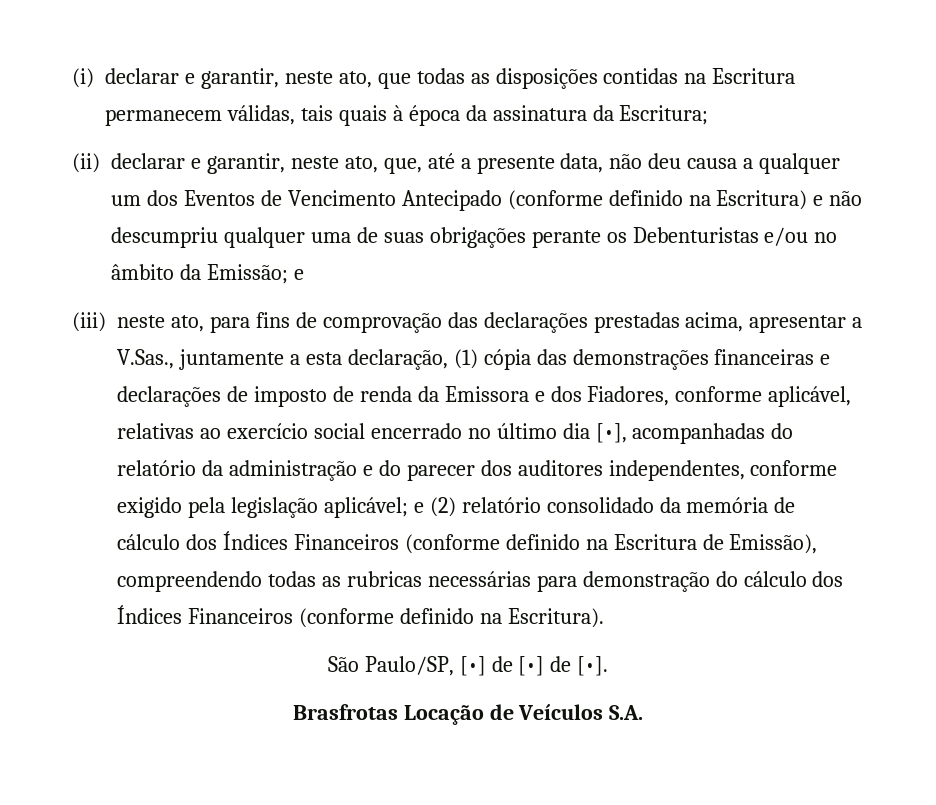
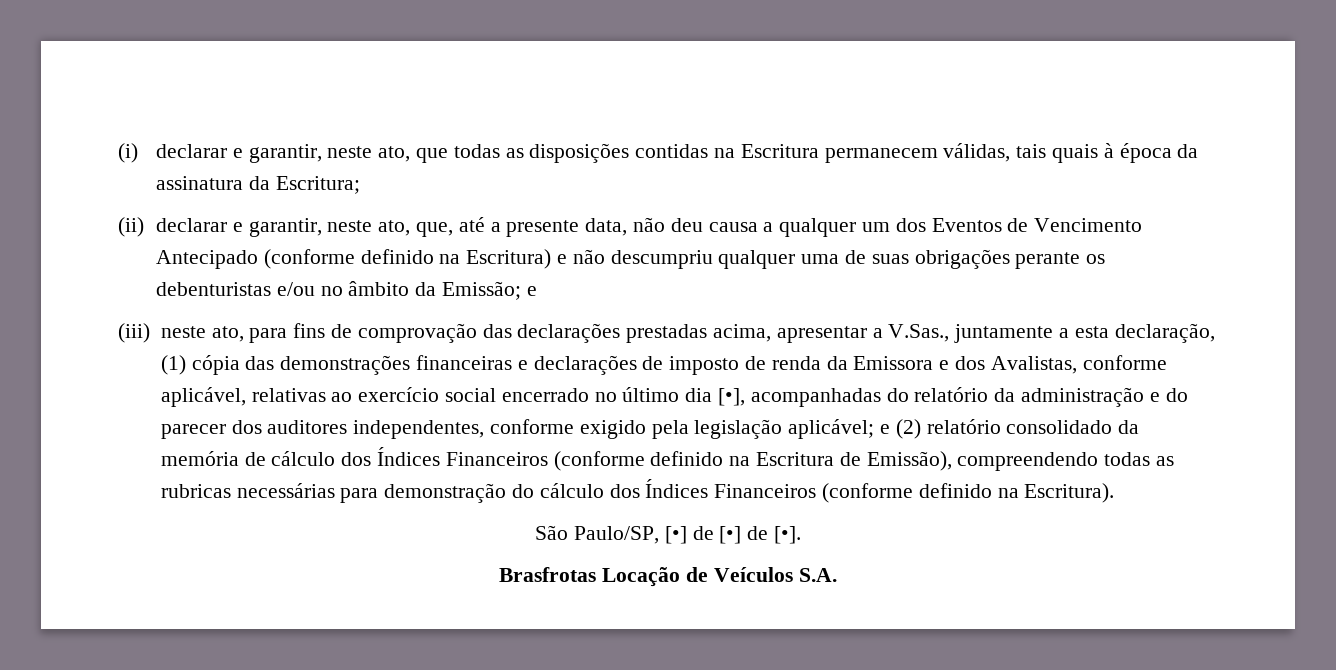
- (ii) declarar e garantir, neste ato, que, até a presente data, não deu causa a qualquer um dos Eventos de Vencimento Antecipado (conforme definido na Escritura) e não descumpriu qualquer uma de suas obrigações perante os Debenturistas e/ou no âmbito da Emissão; e
+ (ii) declarar e garantir, neste ato, que, até a presente data, não deu causa a qualquer um dos Eventos de Vencimento Antecipado (conforme definido na Escritura) e não descumpriu qualquer uma de suas obrigações perante os debenturistas e/ou no âmbito da Emissão; e
- (iii) neste ato, para fins de comprovação das declarações prestadas acima, apresentar a V.Sas., juntamente a esta declaração, (1) cópia das demonstrações financeiras e declarações de imposto de renda da Emissora e dos Fiadores, conforme aplicável, relativas ao exercício social encerrado no último dia [•], acompanhadas do relatório da administração e do parecer dos auditores independentes, conforme exigido pela legislação aplicável;
+ (iii) neste ato, para fins de comprovação das declarações prestadas acima, apresentar a V.Sas., juntamente a esta declaração, (1) cópia das demonstrações financeiras e declarações de imposto de renda da Emissora e dos Avalistas, conforme aplicável, relativas ao exercício social encerrado no último dia [•], acompanhadas do relatório da administração e do parecer dos auditores independentes, conforme exigido pela legislação aplicável;

